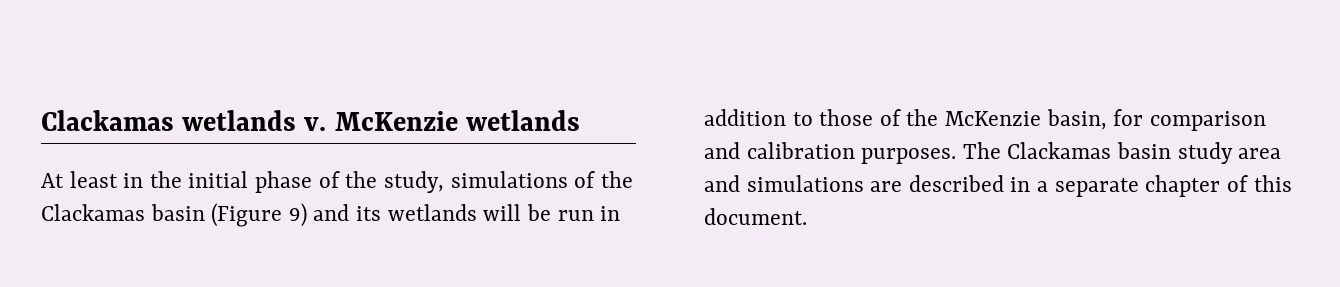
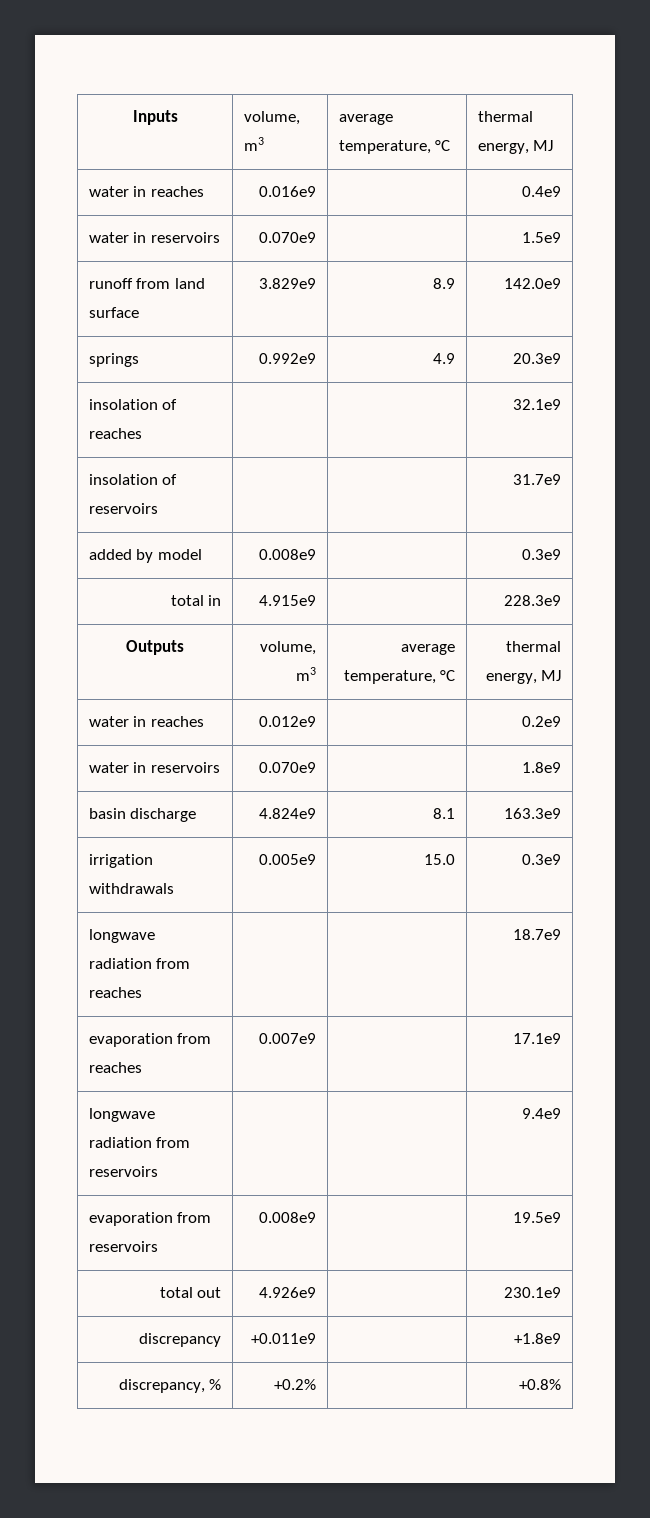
- Clackamas wetlands v. McKenzie wetlands
- At least in the initial phase of the study, simulations of the Clackamas basin (Figure 9) and its wetlands will be run in addition to those of the McKenzie basin, for comparison and calibration purposes. The Clackamas basin study area and simulations are described in a separate chapter of this document.
+ Inputs | volume, m3 | average temperature, °C | thermal energy, MJ
+ water in reaches | 0.016e9 | | 0.4e9
+ water in reservoirs | 0.070e9 | | 1.5e9
+ runoff from land surface | 3.829e9 | 8.9 | 142.0e9
+ springs | 0.992e9 | 4.9 | 20.3e9
+ insolation of reaches | | | 32.1e9
+ insolation of reservoirs | | | 31.7e9
+ added by model | 0.008e9 | | 0.3e9
+ total in | 4.915e9 | | 228.3e9
+ Outputs | volume, m3 | average temperature, °C | thermal energy, MJ
+ water in reaches | 0.012e9 | | 0.2e9
+ water in reservoirs | 0.070e9 | | 1.8e9
+ basin discharge | 4.824e9 | 8.1 | 163.3e9
+ irrigation withdrawals | 0.005e9 | 15.0 | 0.3e9
+ longwave radiation from reaches | | | 18.7e9
+ evaporation from reaches | 0.007e9 | | 17.1e9
+ longwave radiation from reservoirs | | | 9.4e9
+ evaporation from reservoirs | 0.008e9 | | 19.5e9
+ total out | 4.926e9 | | 230.1e9
+ discrepancy | +0.011e9 | | +1.8e9
+ discrepancy, % | +0.2% | | +0.8%

